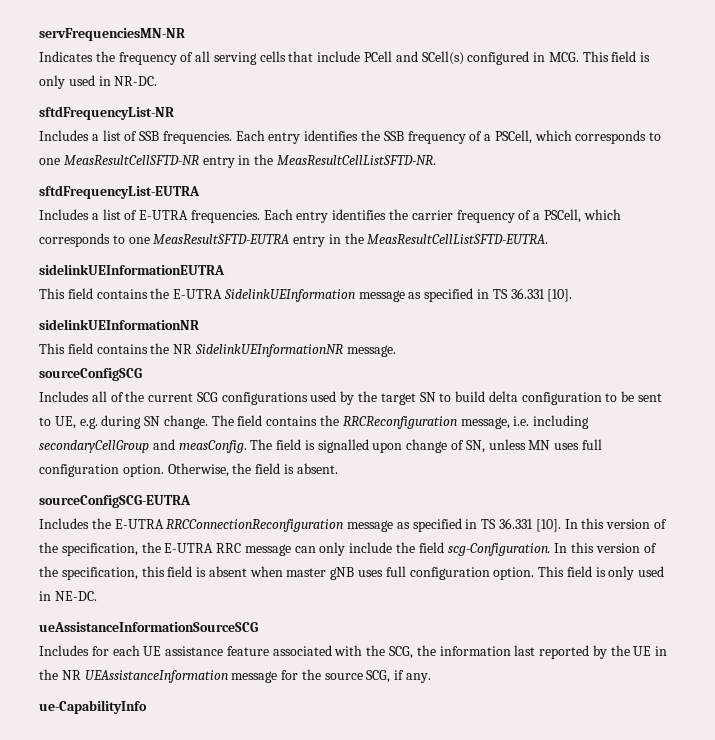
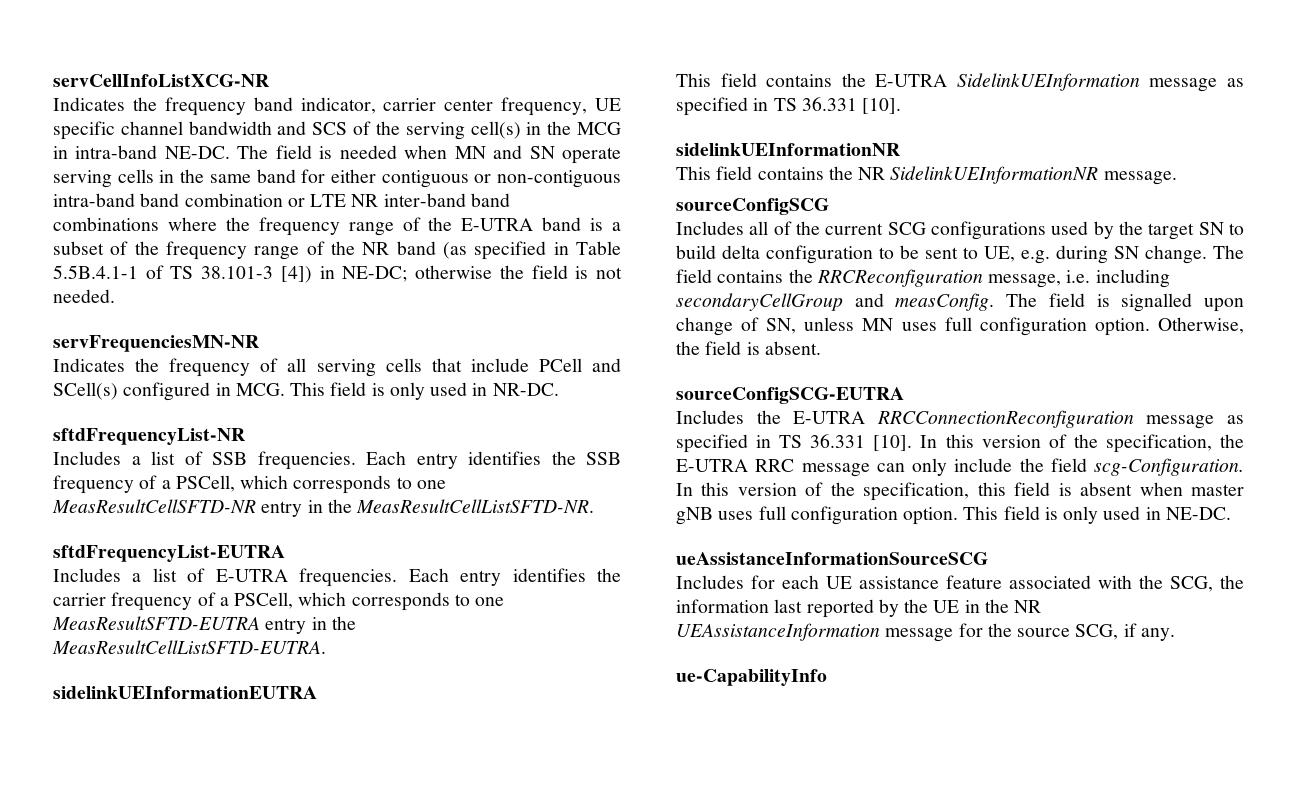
+ servCellInfoListXCG-NR
+ Indicates the frequency band indicator, carrier center frequency, UE specific channel bandwidth and SCS of the serving cell(s) in the MCG in intra-band NE-DC. The field is needed when MN and SN operate serving cells in the same band for either contiguous or non-contiguous intra-band band combination or LTE NR inter-band band combinations where the frequency range of the E-UTRA band is a subset of the frequency range of the NR band (as specified in Table 5.5B.4.1-1 of TS 38.101-3 [4]) in NE-DC; otherwise the field is not needed.

